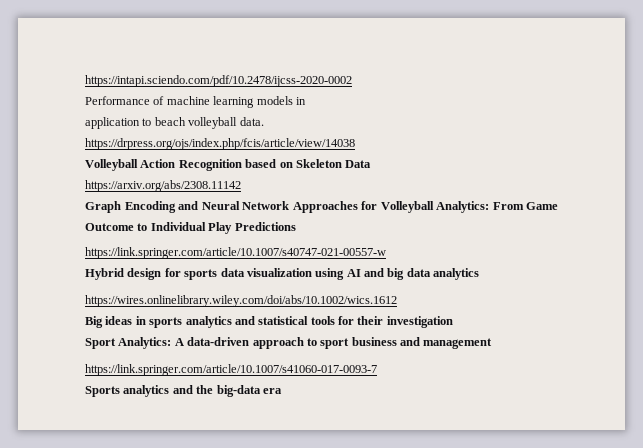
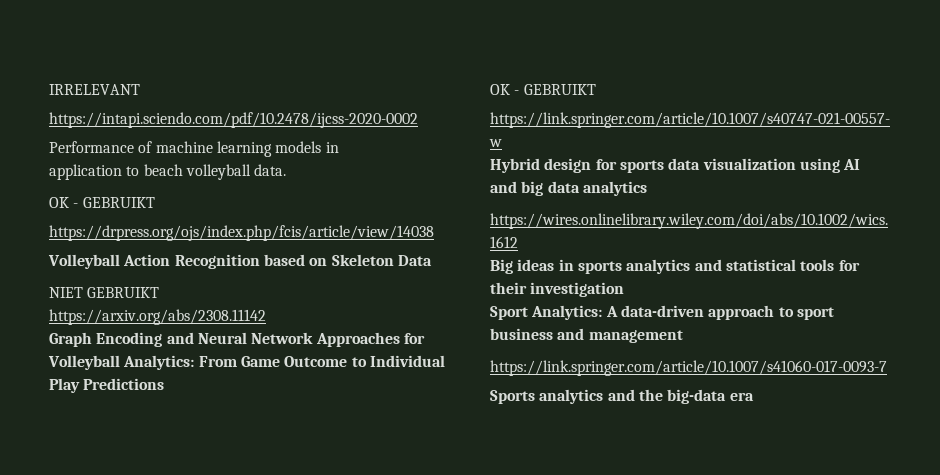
+ IRRELEVANT
  application to beach volleyball data.
+ OK - GEBRUIKT
+ NIET GEBRUIKT
  Graph Encoding and Neural Network Approaches for Volleyball Analytics: From Game Outcome to Individual Play Predictions
+ OK - GEBRUIKT

